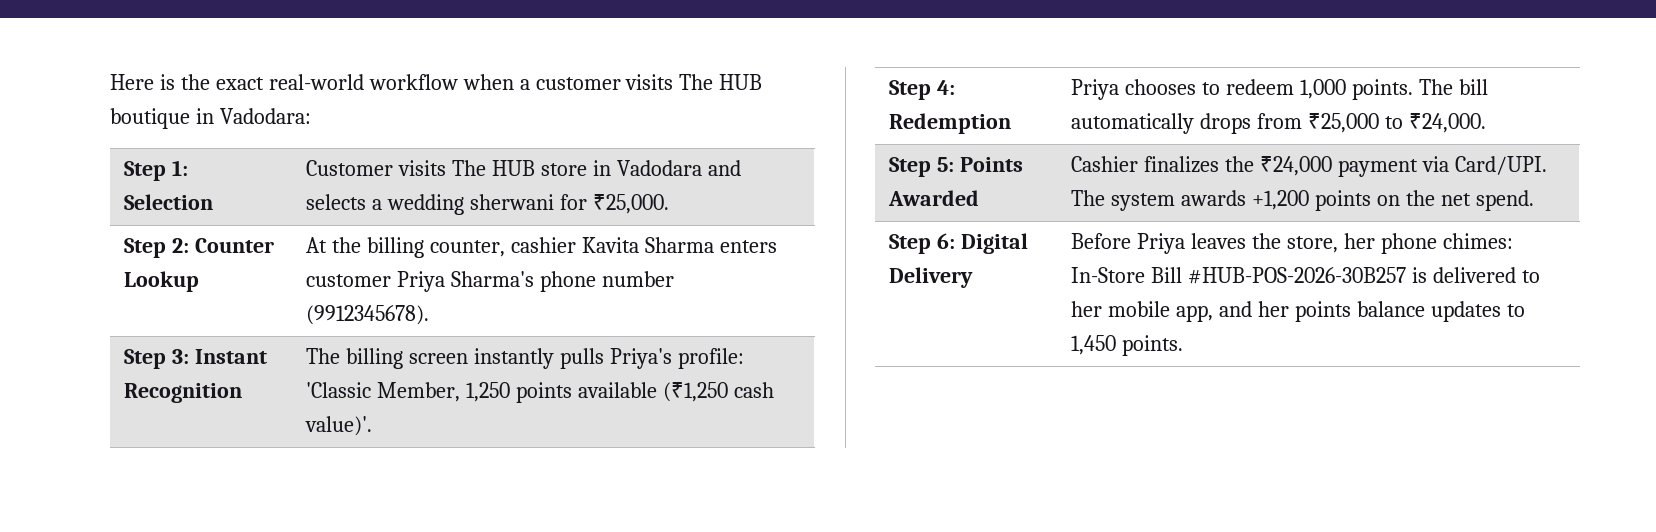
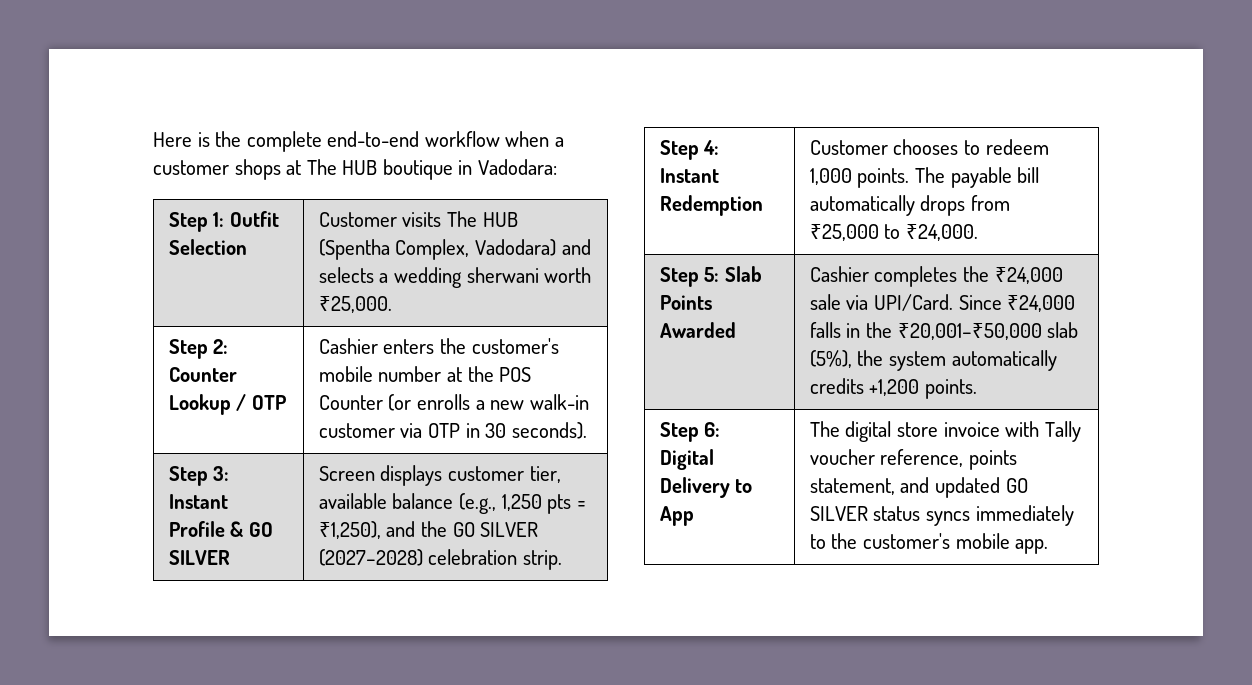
- Here is the exact real-world workflow when a customer visits The HUB boutique in Vadodara:
+ Here is the complete end-to-end workflow when a customer shops at The HUB boutique in Vadodara:
- Step 1: Selection | Customer visits The HUB store in Vadodara and selects a wedding sherwani for ₹25,000.
+ Step 1: Outfit Selection | Customer visits The HUB (Spentha Complex, Vadodara) and selects a wedding sherwani worth ₹25,000.
- Step 2: Counter Lookup | At the billing counter, cashier Kavita Sharma enters customer Priya Sharma's phone number (9912345678).
- Step 3: Instant Recognition | The billing screen instantly pulls Priya's profile: 'Classic Member, 1,250 points available (₹1,250 cash value)'.
+ Step 2: Counter Lookup / OTP | Cashier enters the customer's mobile number at the POS Counter (or enrolls a new walk-in customer via OTP in 30 seconds).
+ Step 3: Instant Profile & GO SILVER | Screen displays customer tier, available balance (e.g., 1,250 pts = ₹1,250), and the GO SILVER (2027–2028) celebration strip.
- Step 4: Redemption | Priya chooses to redeem 1,000 points. The bill automatically drops from ₹25,000 to ₹24,000.
+ Step 4: Instant Redemption | Customer chooses to redeem 1,000 points. The payable bill automatically drops from ₹25,000 to ₹24,000.
- Step 5: Points Awarded | Cashier finalizes the ₹24,000 payment via Card/UPI. The system awards +1,200 points on the net spend.
- Step 6: Digital Delivery | Before Priya leaves the store, her phone chimes: In-Store Bill #HUB-POS-2026-30B257 is delivered to her mobile app, and her points balance updates to 1,450 points.
+ Step 5: Slab Points Awarded | Cashier completes the ₹24,000 sale via UPI/Card. Since ₹24,000 falls in the ₹20,001–₹50,000 slab (5%), the system automatically credits +1,200 points.
+ Step 6: Digital Delivery to App | The digital store invoice with Tally voucher reference, points statement, and updated GO SILVER status syncs immediately to the customer's mobile app.

